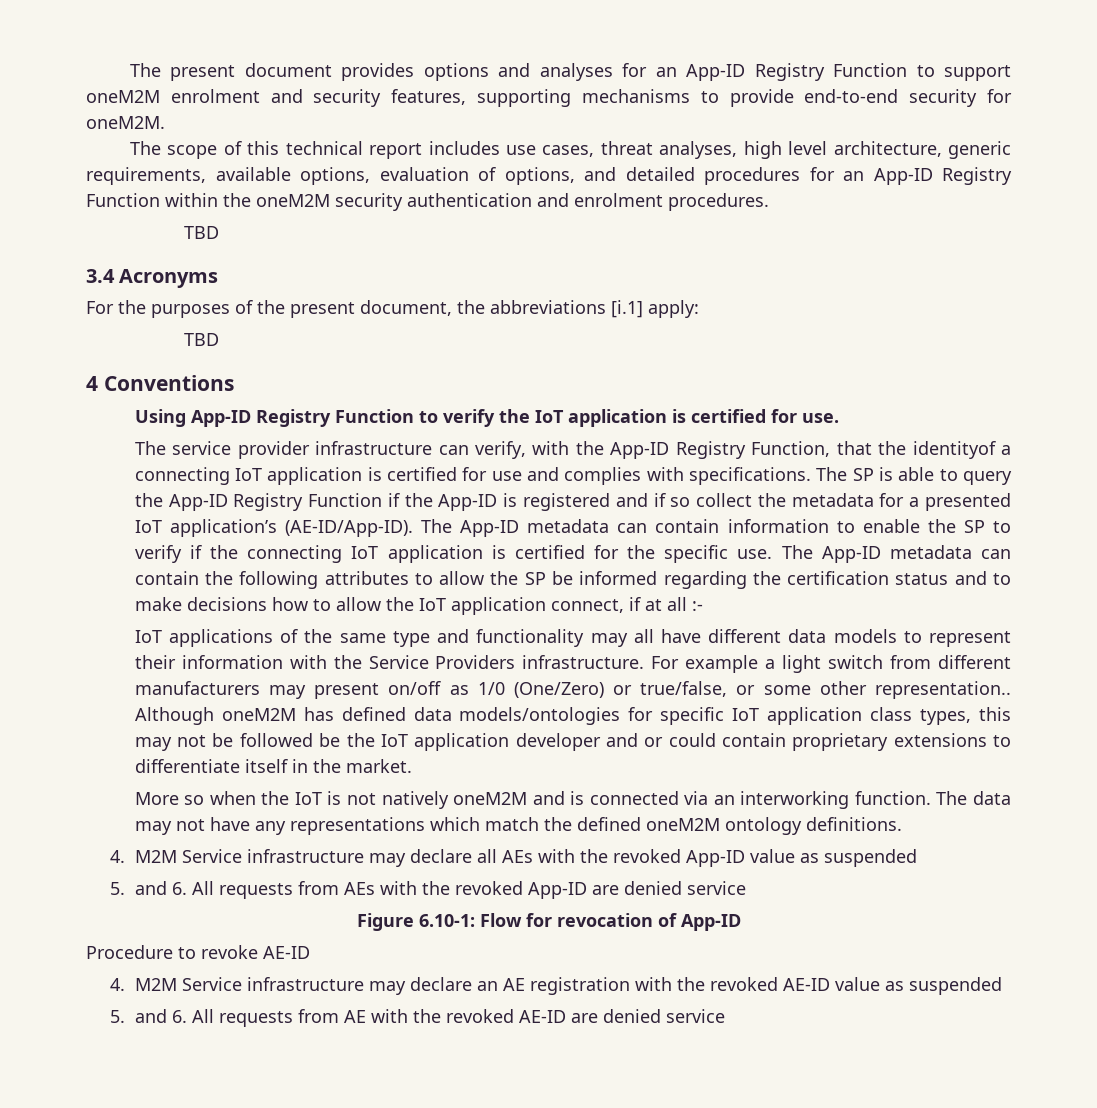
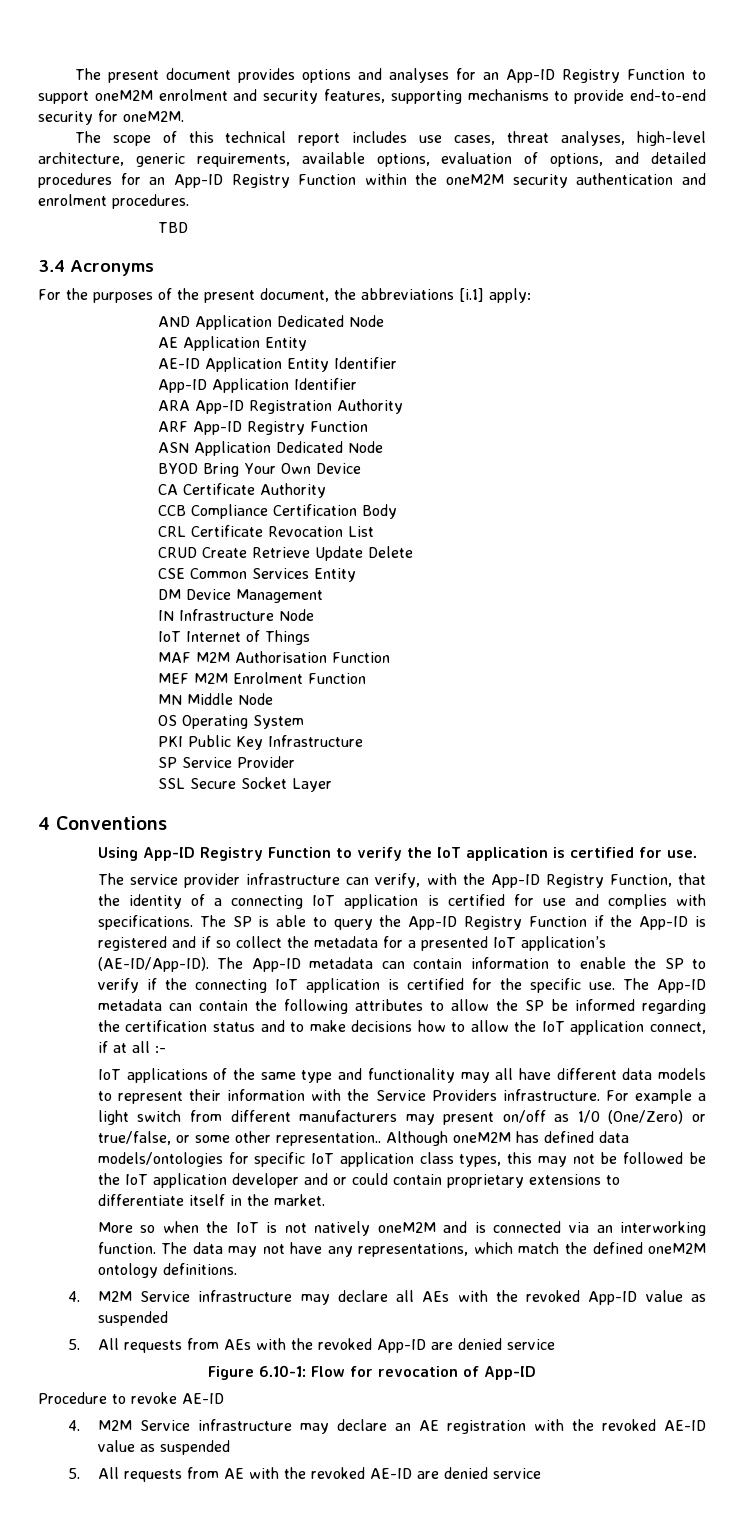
- The scope of this technical report includes use cases, threat analyses, high level architecture, generic requirements, available options, evaluation of options, and detailed procedures for an App-ID Registry Function within the oneM2M security authentication and enrolment procedures.
+ The scope of this technical report includes use cases, threat analyses, high-level architecture, generic requirements, available options, evaluation of options, and detailed procedures for an App-ID Registry Function within the oneM2M security authentication and enrolment procedures.
  For the purposes of the present document, the abbreviations [i.1] apply:
- TBD
+ AND Application Dedicated Node
+ AE Application Entity
+ AE-ID Application Entity Identifier
+ App-ID Application Identifier
+ ARA App-ID Registration Authority
+ ARF App-ID Registry Function
+ ASN Application Dedicated Node
+ BYOD Bring Your Own Device
+ CA Certificate Authority
+ CCB Compliance Certification Body
+ CRL Certificate Revocation List
+ CRUD Create Retrieve Update Delete
+ CSE Common Services Entity
+ DM Device Management
+ IN Infrastructure Node
+ IoT Internet of Things
+ MAF M2M Authorisation Function
+ MEF M2M Enrolment Function
+ MN Middle Node
+ OS Operating System
+ PKI Public Key Infrastructure
+ SP Service Provider
+ SSL Secure Socket Layer
- The service provider infrastructure can verify, with the App-ID Registry Function, that the identityof a connecting IoT application is certified for use and complies with specifications.
+ The service provider infrastructure can verify, with the App-ID Registry Function, that the identity of a connecting IoT application is certified for use and complies with specifications.
- The data may not have any representations which match the defined oneM2M ontology definitions.
+ The data may not have any representations, which match the defined oneM2M ontology definitions.
- 5. and 6. All requests from AEs with the revoked App-ID are denied service
+ 5. All requests from AEs with the revoked App-ID are denied service
- 5. and 6. All requests from AE with the revoked AE-ID are denied service
+ 5. All requests from AE with the revoked AE-ID are denied service

